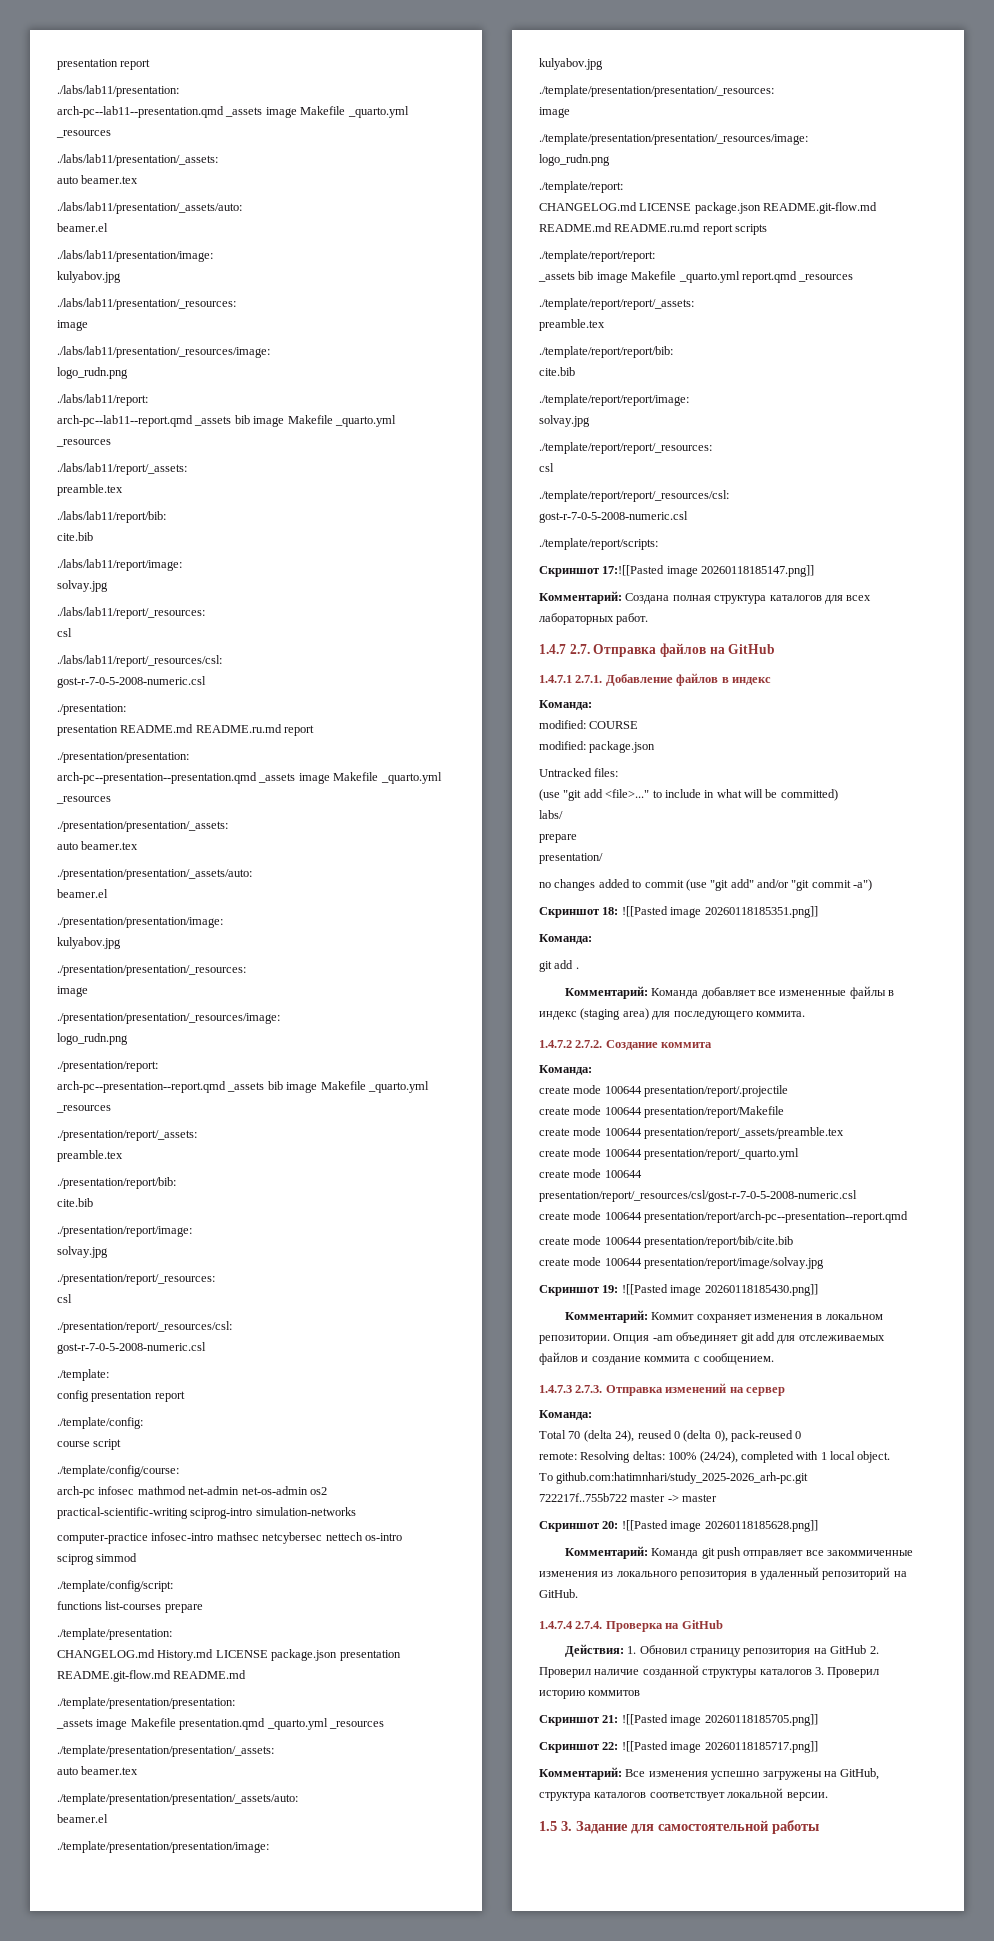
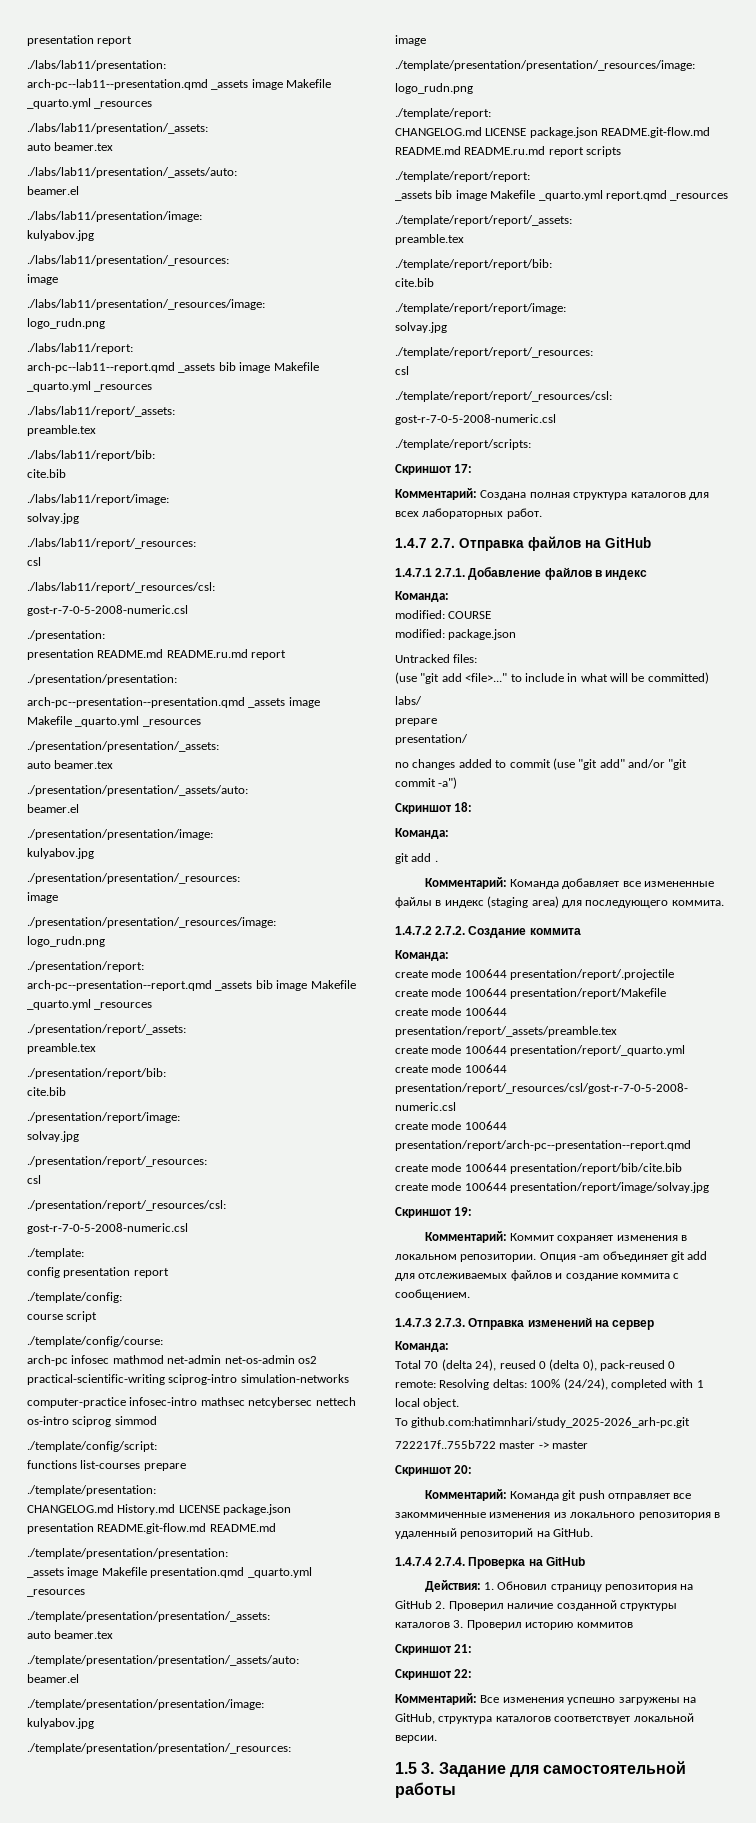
- Скриншот 17:![[Pasted image 20260118185147.png]]
+ Скриншот 17:
- Скриншот 18: ![[Pasted image 20260118185351.png]]
+ Скриншот 18:
- Скриншот 19: ![[Pasted image 20260118185430.png]]
+ Скриншот 19:
- Скриншот 20: ![[Pasted image 20260118185628.png]]
+ Скриншот 20:
- Скриншот 21: ![[Pasted image 20260118185705.png]]
+ Скриншот 21:
- Скриншот 22: ![[Pasted image 20260118185717.png]]
+ Скриншот 22:

